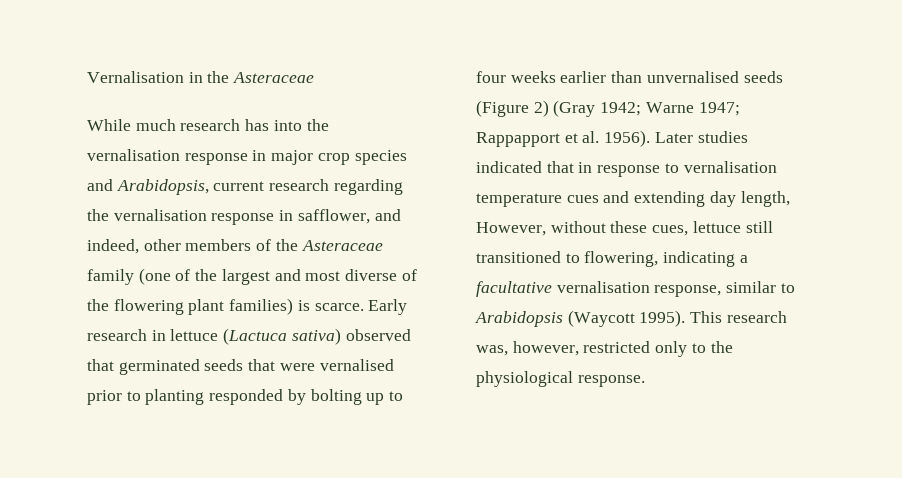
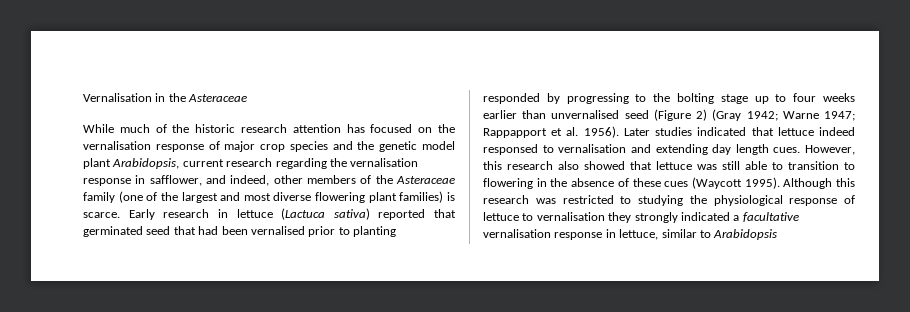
- While much research has into the vernalisation response in major crop species and Arabidopsis, current research regarding the vernalisation response in safflower, and indeed, other members of the Asteraceae family (one of the largest and most diverse of the flowering plant families) is scarce.
+ While much of the historic research attention has focused on the vernalisation response of major crop species and the genetic model plant Arabidopsis, current research regarding the vernalisation response in safflower, and indeed, other members of the Asteraceae family (one of the largest and most diverse flowering plant families) is scarce.
- Early research in lettuce (Lactuca sativa) observed that germinated seeds that were vernalised prior to planting responded by bolting up to four weeks earlier than unvernalised seeds (Figure 2) (Gray 1942; Warne 1947; Rappapport et al. 1956).
+ Early research in lettuce (Lactuca sativa) reported that germinated seed that had been vernalised prior to planting responded by progressing to the bolting stage up to four weeks earlier than unvernalised seed (Figure 2) (Gray 1942; Warne 1947; Rappapport et al. 1956).
- Later studies indicated that in response to vernalisation temperature cues and extending day length, However, without these cues, lettuce still transitioned to flowering, indicating a facultative vernalisation response, similar to Arabidopsis (Waycott 1995). This research was, however, restricted only to the physiological response.
+ Later studies indicated that lettuce indeed responsed to vernalisation and extending day length cues. However, this research also showed that lettuce was still able to transition to flowering in the absence of these cues (Waycott 1995). Although this research was restricted to studying the physiological response of lettuce to vernalisation they strongly indicated a facultative vernalisation response in lettuce, similar to Arabidopsis

